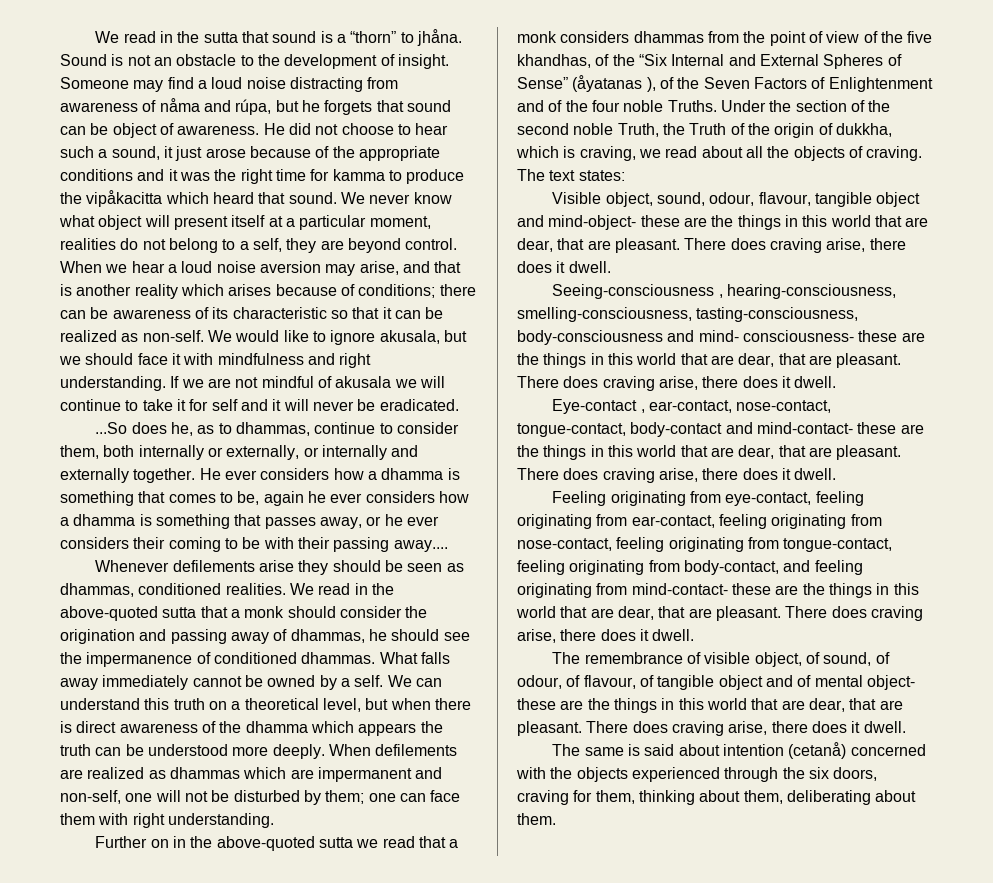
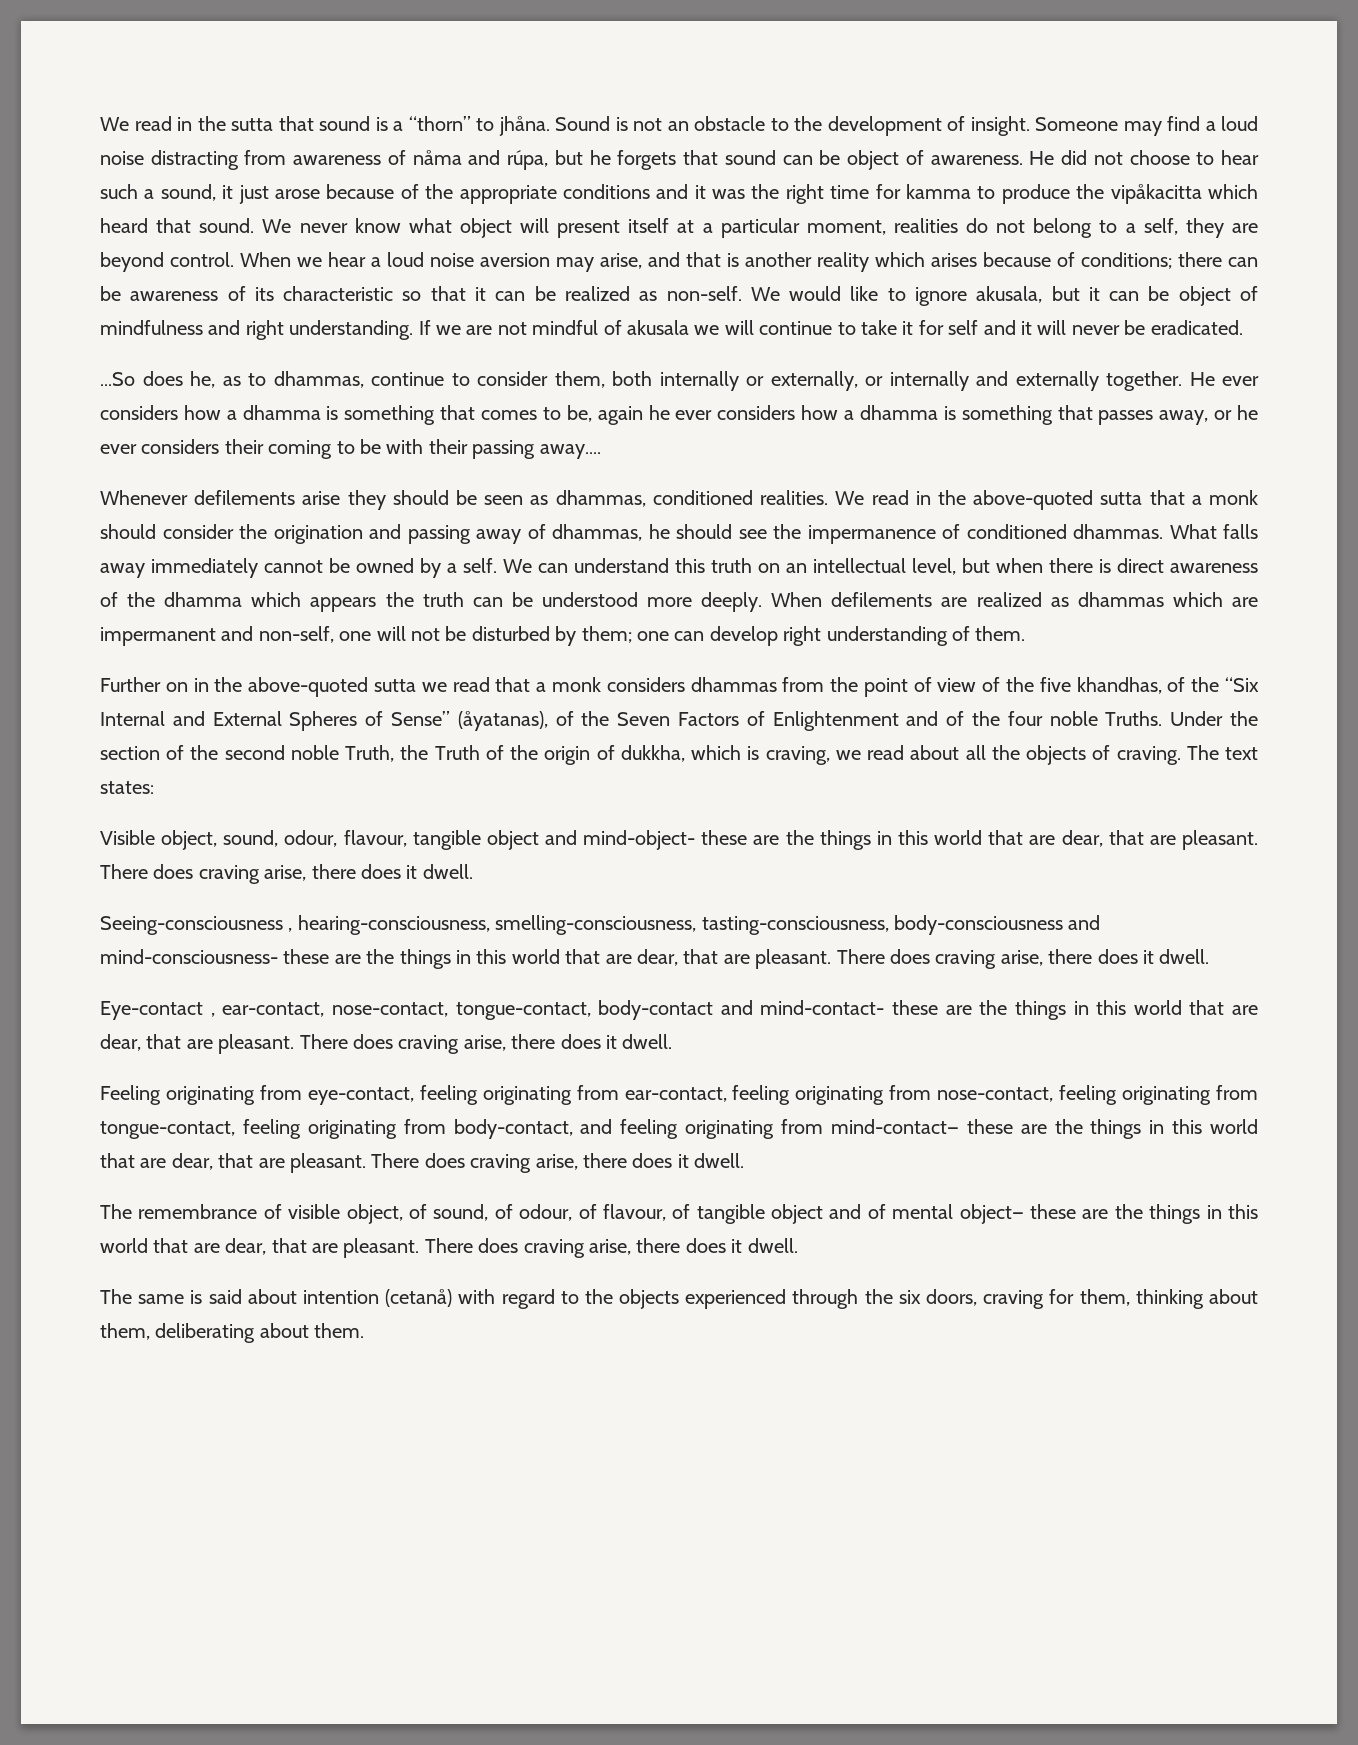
- We would like to ignore akusala, but we should face it with mindfulness and right understanding.
+ We would like to ignore akusala, but it can be object of mindfulness and right understanding.
- We can understand this truth on a theoretical level, but when there is direct awareness of the dhamma which appears the truth can be understood more deeply.
+ We can understand this truth on an intellectual level, but when there is direct awareness of the dhamma which appears the truth can be understood more deeply.
- When defilements are realized as dhammas which are impermanent and non-self, one will not be disturbed by them; one can face them with right understanding.
+ When defilements are realized as dhammas which are impermanent and non-self, one will not be disturbed by them; one can develop right understanding of them.
- Further on in the above-quoted sutta we read that a monk considers dhammas from the point of view of the five khandhas, of the “Six Internal and External Spheres of Sense” (åyatanas ), of the Seven Factors of Enlightenment and of the four noble Truths.
+ Further on in the above-quoted sutta we read that a monk considers dhammas from the point of view of the five khandhas, of the “Six Internal and External Spheres of Sense” (åyatanas), of the Seven Factors of Enlightenment and of the four noble Truths.
- Seeing-consciousness , hearing-consciousness, smelling-consciousness, tasting-consciousness, body-consciousness and mind- consciousness- these are the things in this world that are dear, that are pleasant.
+ Seeing-consciousness , hearing-consciousness, smelling-consciousness, tasting-consciousness, body-consciousness and mind-consciousness- these are the things in this world that are dear, that are pleasant.
- Feeling originating from eye-contact, feeling originating from ear-contact, feeling originating from nose-contact, feeling originating from tongue-contact, feeling originating from body-contact, and feeling originating from mind-contact- these are the things in this world that are dear, that are pleasant.
+ Feeling originating from eye-contact, feeling originating from ear-contact, feeling originating from nose-contact, feeling originating from tongue-contact, feeling originating from body-contact, and feeling originating from mind-contact— these are the things in this world that are dear, that are pleasant.
- The remembrance of visible object, of sound, of odour, of flavour, of tangible object and of mental object- these are the things in this world that are dear, that are pleasant.
+ The remembrance of visible object, of sound, of odour, of flavour, of tangible object and of mental object— these are the things in this world that are dear, that are pleasant.
- The same is said about intention (cetanå) concerned with the objects experienced through the six doors, craving for them, thinking about them, deliberating about them.
+ The same is said about intention (cetanå) with regard to the objects experienced through the six doors, craving for them, thinking about them, deliberating about them.

